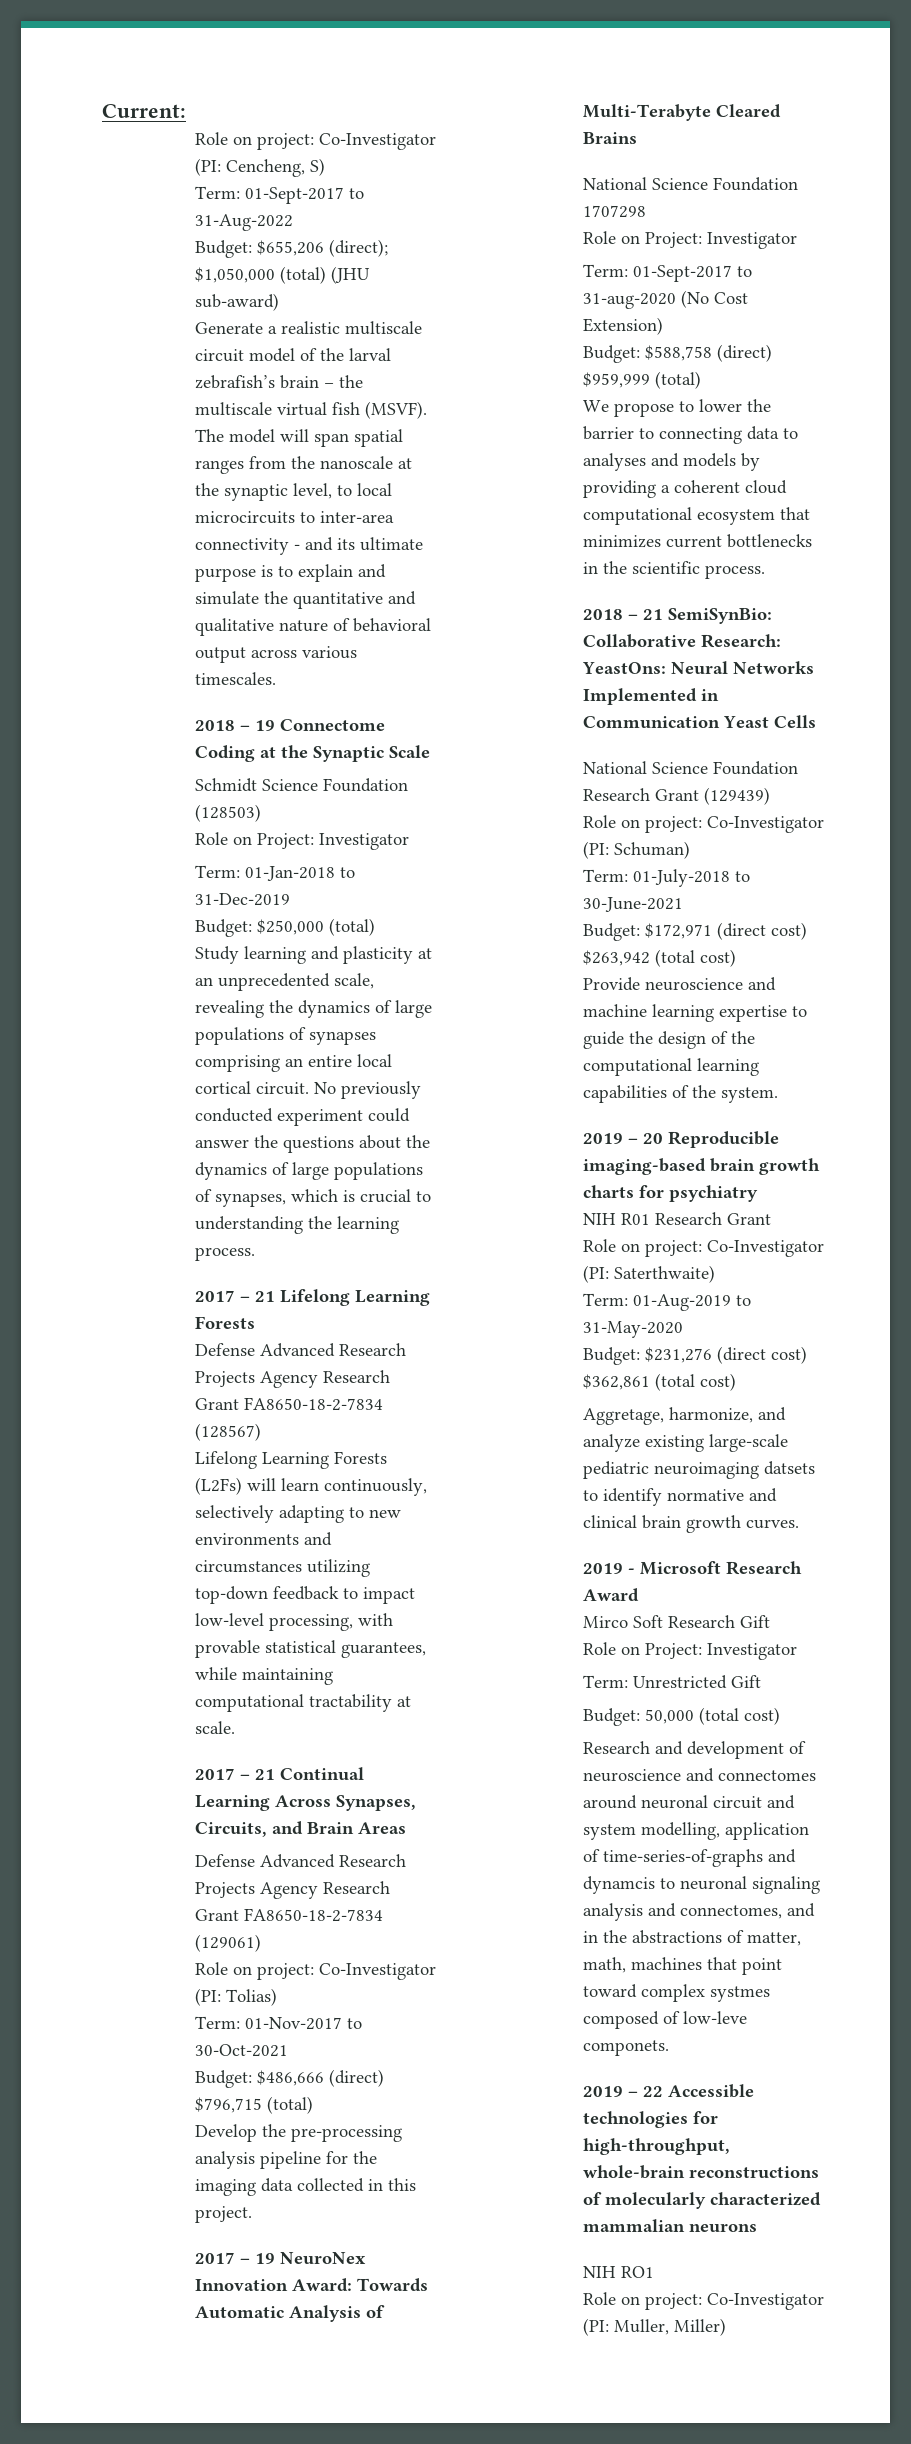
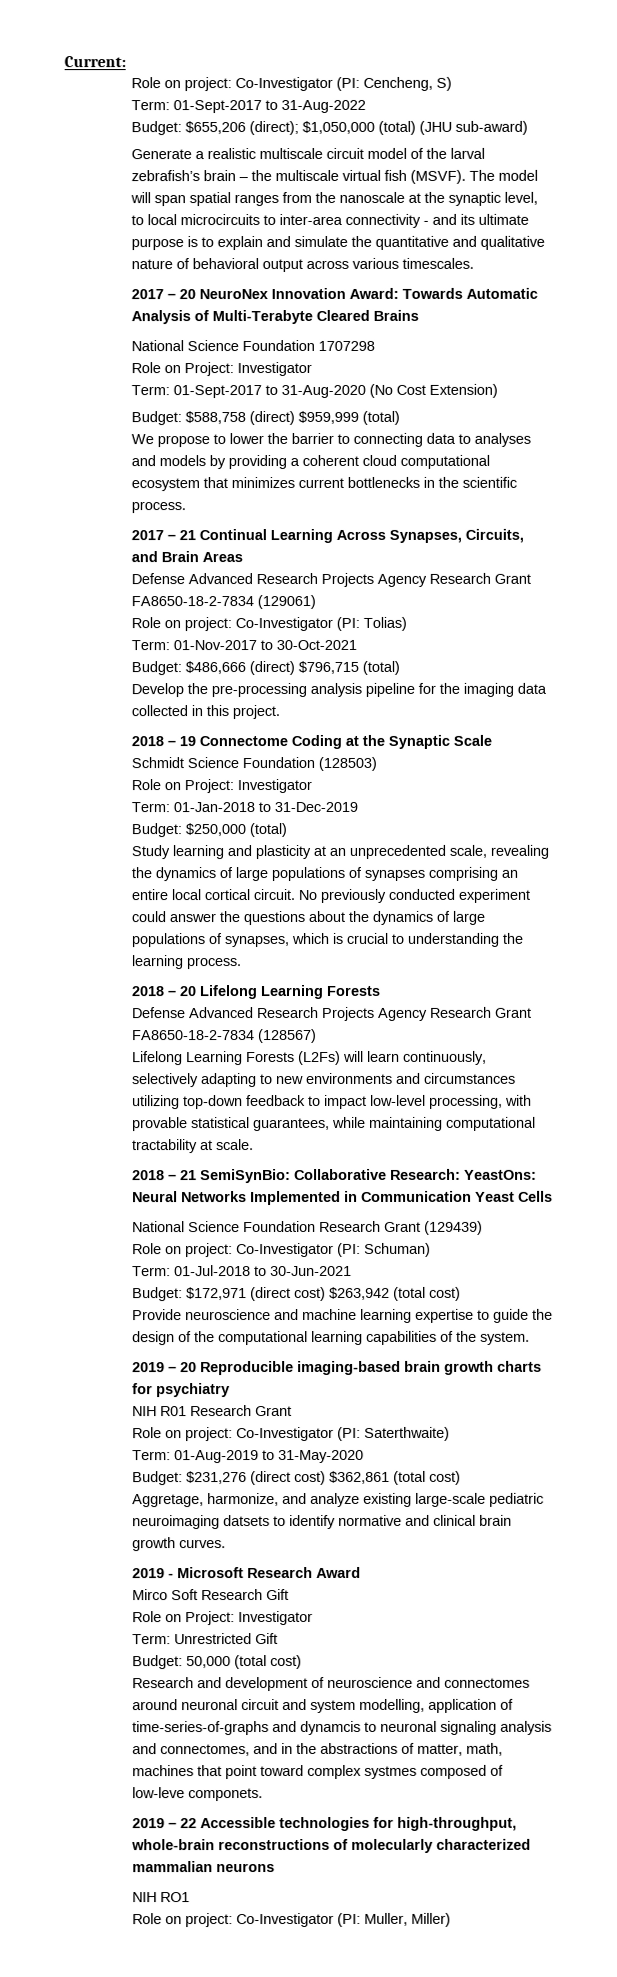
+ 2017 – 20 NeuroNex Innovation Award: Towards Automatic Analysis of Multi-Terabyte Cleared Brains
+ National Science Foundation 1707298
+ Role on Project: Investigator
+ Term: 01-Sept-2017 to 31-Aug-2020 (No Cost Extension)
+ Budget: $588,758 (direct) $959,999 (total)
+ We propose to lower the barrier to connecting data to analyses and models by providing a coherent cloud computational ecosystem that minimizes current bottlenecks in the scientific process.
+ 2017 – 21 Continual Learning Across Synapses, Circuits, and Brain Areas
+ Defense Advanced Research Projects Agency Research Grant FA8650-18-2-7834 (129061)
+ Role on project: Co-Investigator (PI: Tolias)
+ Term: 01-Nov-2017 to 30-Oct-2021
+ Budget: $486,666 (direct) $796,715 (total)
+ Develop the pre-processing analysis pipeline for the imaging data collected in this project.
- 2017 – 21 Lifelong Learning Forests
+ 2018 – 20 Lifelong Learning Forests
- 2017 – 21 Continual Learning Across Synapses, Circuits, and Brain Areas
- Defense Advanced Research Projects Agency Research Grant FA8650-18-2-7834 (129061)
- Role on project: Co-Investigator (PI: Tolias)
- Term: 01-Nov-2017 to 30-Oct-2021
- Budget: $486,666 (direct) $796,715 (total)
- Develop the pre-processing analysis pipeline for the imaging data collected in this project.
- 2017 – 19 NeuroNex Innovation Award: Towards Automatic Analysis of Multi-Terabyte Cleared Brains
- National Science Foundation 1707298
- Role on Project: Investigator
- Term: 01-Sept-2017 to 31-aug-2020 (No Cost Extension)
- Budget: $588,758 (direct) $959,999 (total)
- We propose to lower the barrier to connecting data to analyses and models by providing a coherent cloud computational ecosystem that minimizes current bottlenecks in the scientific process.
- Term: 01-July-2018 to 30-June-2021
+ Term: 01-Jul-2018 to 30-Jun-2021

